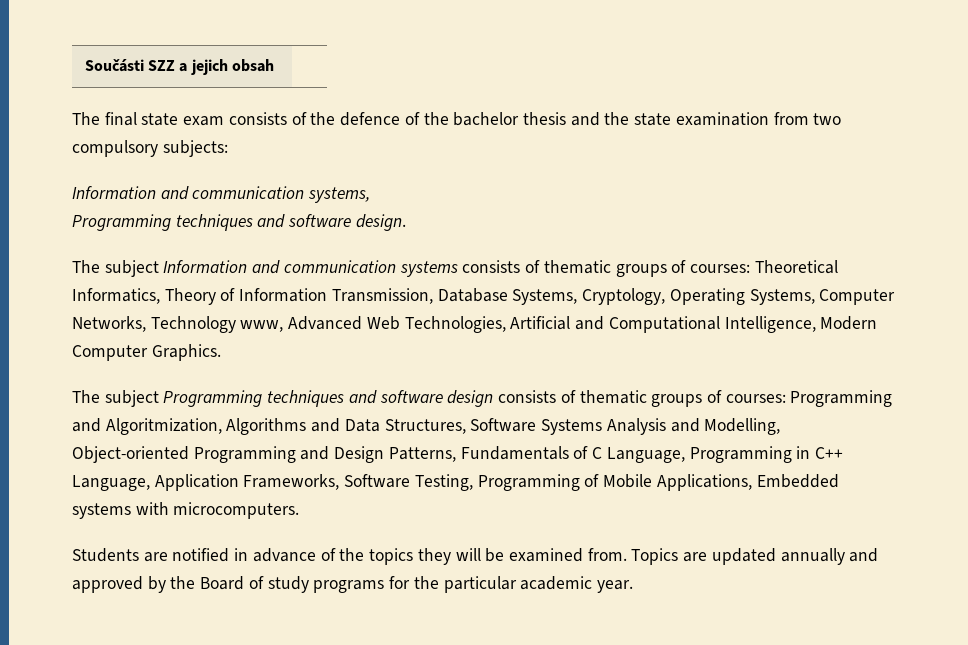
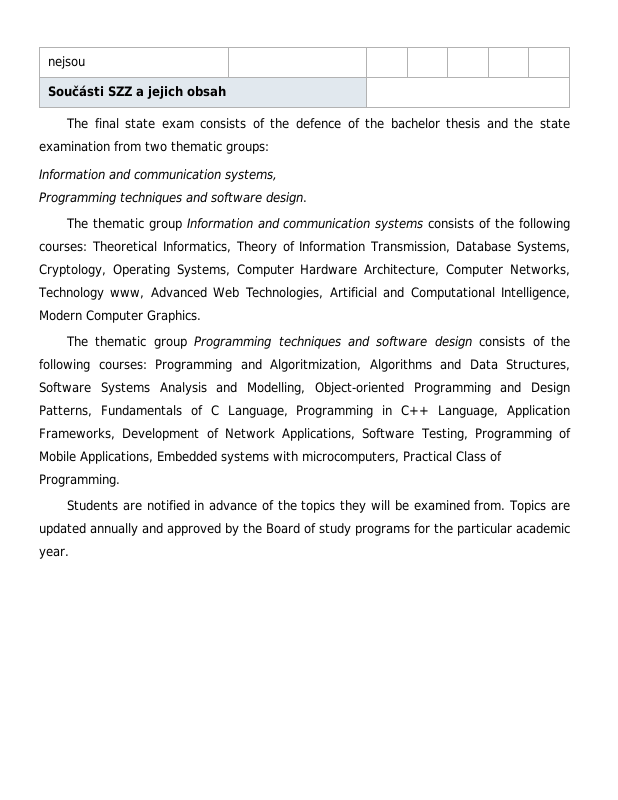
+ nejsou | | | | | |
- The final state exam consists of the defence of the bachelor thesis and the state examination from two compulsory subjects:
+ The final state exam consists of the defence of the bachelor thesis and the state examination from two thematic groups:
- The subject Information and communication systems consists of thematic groups of courses: Theoretical Informatics, Theory of Information Transmission, Database Systems, Cryptology, Operating Systems, Computer Networks, Technology www, Advanced Web Technologies, Artificial and Computational Intelligence, Modern Computer Graphics.
+ The thematic group Information and communication systems consists of the following courses: Theoretical Informatics, Theory of Information Transmission, Database Systems, Cryptology, Operating Systems, Computer Hardware Architecture, Computer Networks, Technology www, Advanced Web Technologies, Artificial and Computational Intelligence, Modern Computer Graphics.
- The subject Programming techniques and software design consists of thematic groups of courses: Programming and Algoritmization, Algorithms and Data Structures, Software Systems Analysis and Modelling, Object-oriented Programming and Design Patterns, Fundamentals of C Language, Programming in C++ Language, Application Frameworks, Software Testing, Programming of Mobile Applications, Embedded systems with microcomputers.
+ The thematic group Programming techniques and software design consists of the following courses: Programming and Algoritmization, Algorithms and Data Structures, Software Systems Analysis and Modelling, Object-oriented Programming and Design Patterns, Fundamentals of C Language, Programming in C++ Language, Application Frameworks, Development of Network Applications, Software Testing, Programming of Mobile Applications, Embedded systems with microcomputers, Practical Class of Programming.

